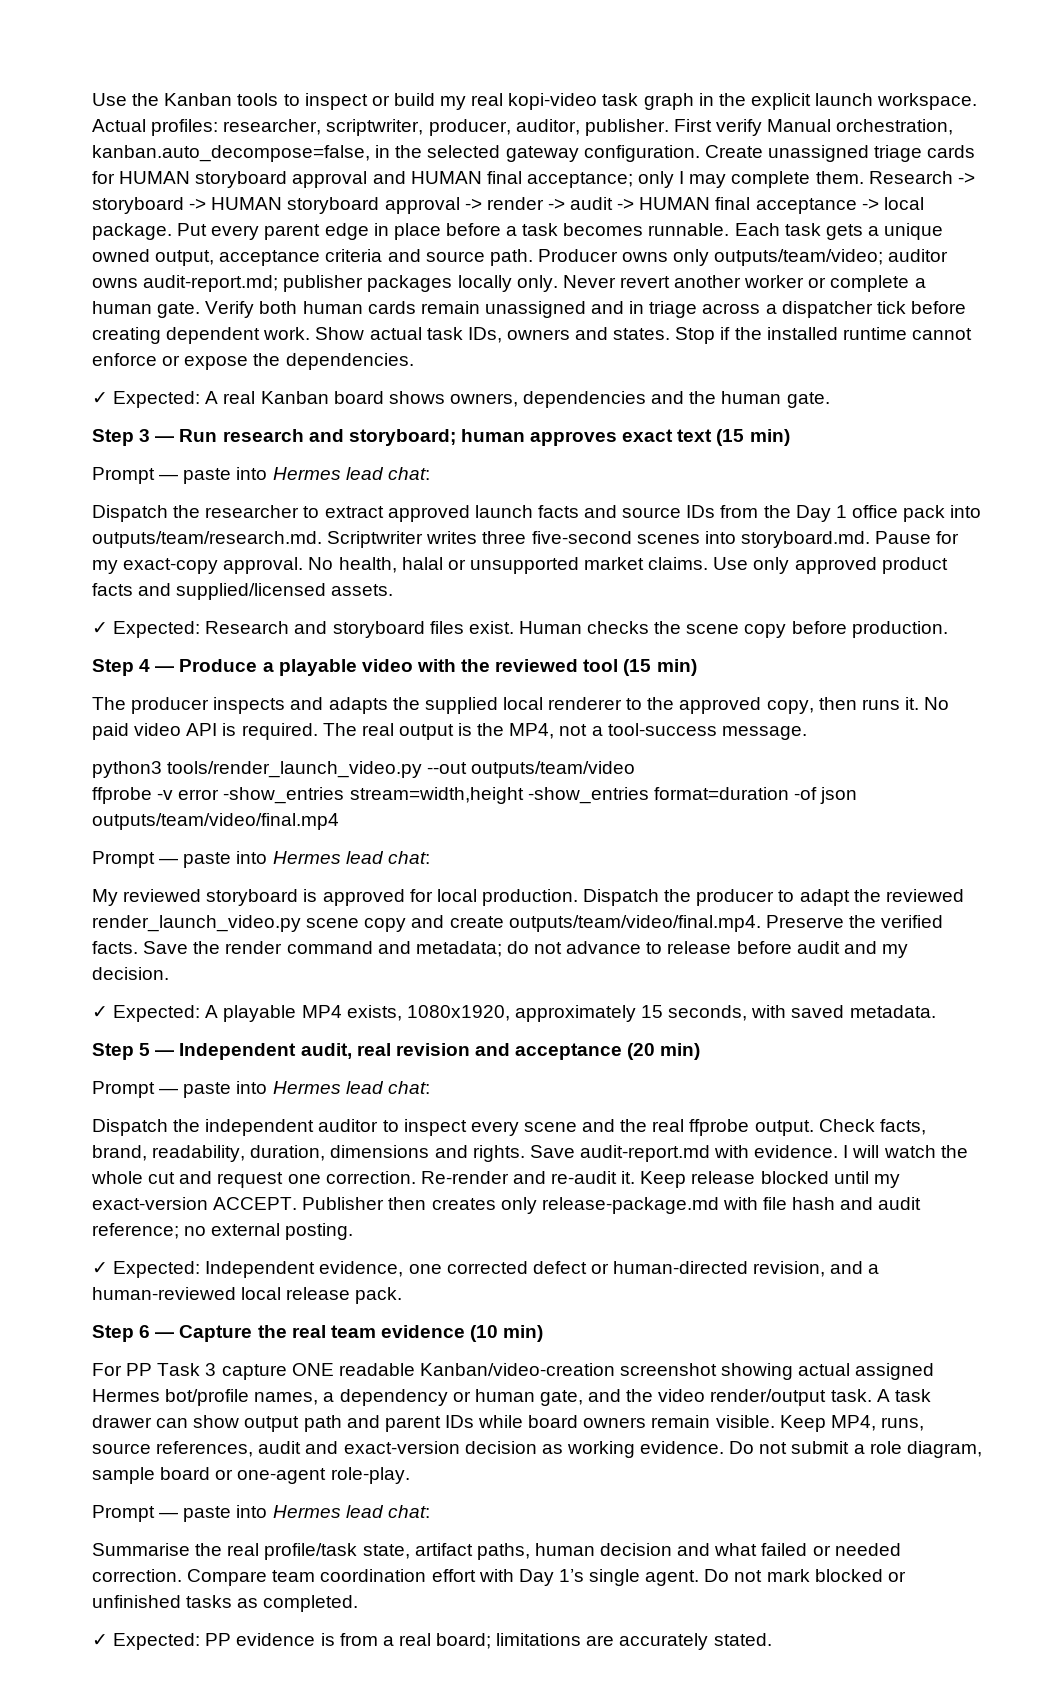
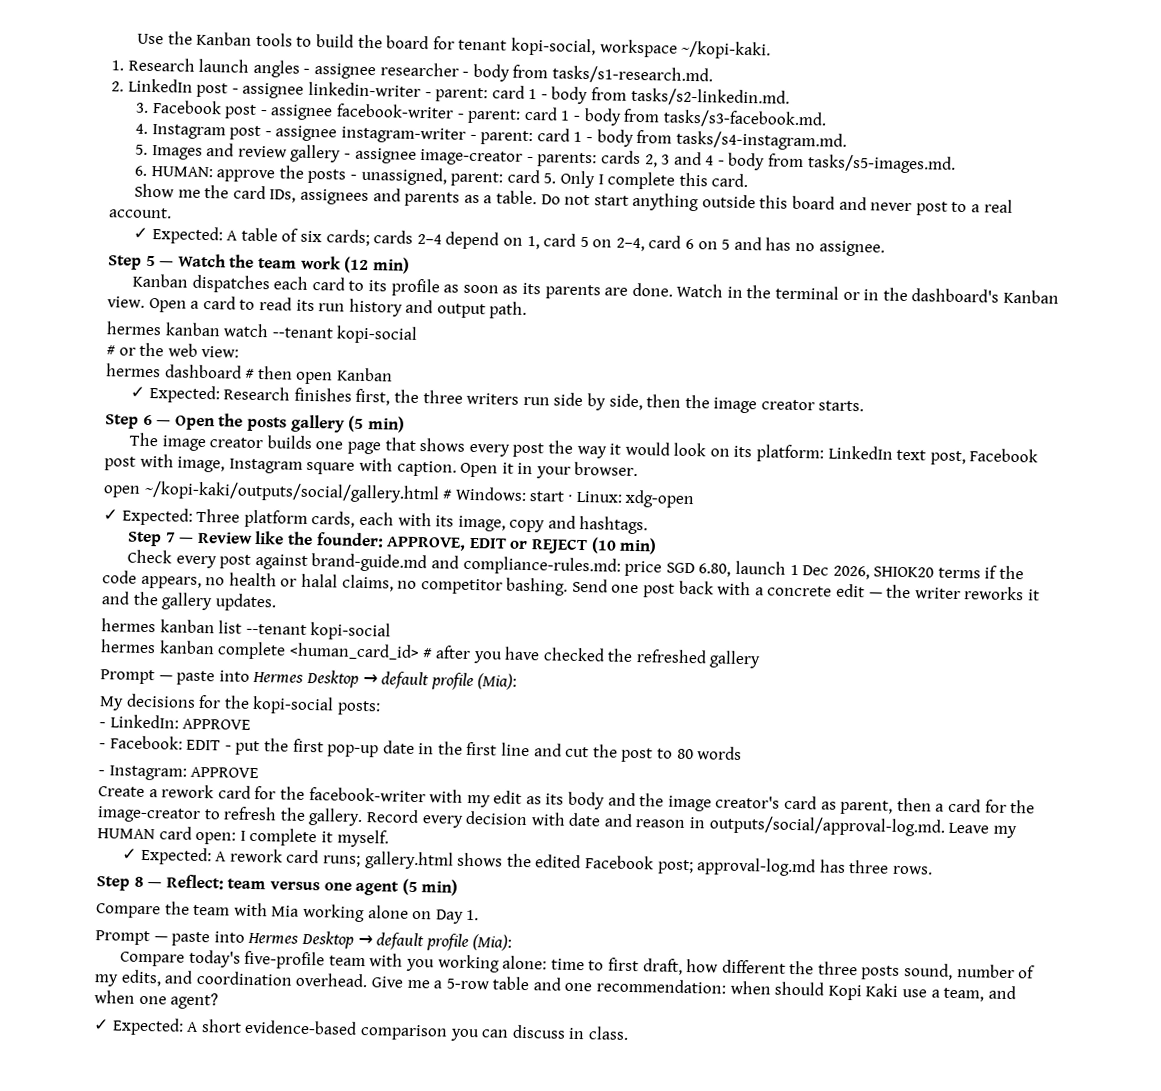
- Use the Kanban tools to inspect or build my real kopi-video task graph in the explicit launch workspace. Actual profiles: researcher, scriptwriter, producer, auditor, publisher. First verify Manual orchestration, kanban.auto_decompose=false, in the selected gateway configuration. Create unassigned triage cards for HUMAN storyboard approval and HUMAN final acceptance; only I may complete them. Research -> storyboard -> HUMAN storyboard approval -> render -> audit -> HUMAN final acceptance -> local package. Put every parent edge in place before a task becomes runnable. Each task gets a unique owned output, acceptance criteria and source path. Producer owns only outputs/team/video; auditor owns audit-report.md; publisher packages locally only. Never revert another worker or complete a human gate. Verify both human cards remain unassigned and in triage across a dispatcher tick before creating dependent work. Show actual task IDs, owners and states. Stop if the installed runtime cannot enforce or expose the dependencies.
- ✓ Expected: A real Kanban board shows owners, dependencies and the human gate.
- Step 3 — Run research and storyboard; human approves exact text (15 min)
- Prompt — paste into Hermes lead chat:
- Dispatch the researcher to extract approved launch facts and source IDs from the Day 1 office pack into outputs/team/research.md. Scriptwriter writes three five-second scenes into storyboard.md. Pause for my exact-copy approval. No health, halal or unsupported market claims. Use only approved product facts and supplied/licensed assets.
- ✓ Expected: Research and storyboard files exist. Human checks the scene copy before production.
- Step 4 — Produce a playable video with the reviewed tool (15 min)
- The producer inspects and adapts the supplied local renderer to the approved copy, then runs it. No paid video API is required. The real output is the MP4, not a tool-success message.
- python3 tools/render_launch_video.py --out outputs/team/video
- ffprobe -v error -show_entries stream=width,height -show_entries format=duration -of json outputs/team/video/final.mp4
- Prompt — paste into Hermes lead chat:
- My reviewed storyboard is approved for local production. Dispatch the producer to adapt the reviewed render_launch_video.py scene copy and create outputs/team/video/final.mp4. Preserve the verified facts. Save the render command and metadata; do not advance to release before audit and my decision.
- ✓ Expected: A playable MP4 exists, 1080x1920, approximately 15 seconds, with saved metadata.
- Step 5 — Independent audit, real revision and acceptance (20 min)
- Prompt — paste into Hermes lead chat:
- Dispatch the independent auditor to inspect every scene and the real ffprobe output. Check facts, brand, readability, duration, dimensions and rights. Save audit-report.md with evidence. I will watch the whole cut and request one correction. Re-render and re-audit it. Keep release blocked until my exact-version ACCEPT. Publisher then creates only release-package.md with file hash and audit reference; no external posting.
- ✓ Expected: Independent evidence, one corrected defect or human-directed revision, and a human-reviewed local release pack.
- Step 6 — Capture the real team evidence (10 min)
- For PP Task 3 capture ONE readable Kanban/video-creation screenshot showing actual assigned Hermes bot/profile names, a dependency or human gate, and the video render/output task. A task drawer can show output path and parent IDs while board owners remain visible. Keep MP4, runs, source references, audit and exact-version decision as working evidence. Do not submit a role diagram, sample board or one-agent role-play.
- Prompt — paste into Hermes lead chat:
- Summarise the real profile/task state, artifact paths, human decision and what failed or needed correction. Compare team coordination effort with Day 1’s single agent. Do not mark blocked or unfinished tasks as completed.
- ✓ Expected: PP evidence is from a real board; limitations are accurately stated.
+ Use the Kanban tools to build the board for tenant kopi-social, workspace ~/kopi-kaki.
+ 1. Research launch angles - assignee researcher - body from tasks/s1-research.md.
+ 2. LinkedIn post - assignee linkedin-writer - parent: card 1 - body from tasks/s2-linkedin.md.
+ 3. Facebook post - assignee facebook-writer - parent: card 1 - body from tasks/s3-facebook.md.
+ 4. Instagram post - assignee instagram-writer - parent: card 1 - body from tasks/s4-instagram.md.
+ 5. Images and review gallery - assignee image-creator - parents: cards 2, 3 and 4 - body from tasks/s5-images.md.
+ 6. HUMAN: approve the posts - unassigned, parent: card 5. Only I complete this card.
+ Show me the card IDs, assignees and parents as a table. Do not start anything outside this board and never post to a real account.
+ ✓ Expected: A table of six cards; cards 2–4 depend on 1, card 5 on 2–4, card 6 on 5 and has no assignee.
+ Step 5 — Watch the team work (12 min)
+ Kanban dispatches each card to its profile as soon as its parents are done. Watch in the terminal or in the dashboard's Kanban view. Open a card to read its run history and output path.
+ hermes kanban watch --tenant kopi-social
+ # or the web view:
+ hermes dashboard # then open Kanban
+ ✓ Expected: Research finishes first, the three writers run side by side, then the image creator starts.
+ Step 6 — Open the posts gallery (5 min)
+ The image creator builds one page that shows every post the way it would look on its platform: LinkedIn text post, Facebook post with image, Instagram square with caption. Open it in your browser.
+ open ~/kopi-kaki/outputs/social/gallery.html # Windows: start · Linux: xdg-open
+ ✓ Expected: Three platform cards, each with its image, copy and hashtags.
+ Step 7 — Review like the founder: APPROVE, EDIT or REJECT (10 min)
+ Check every post against brand-guide.md and compliance-rules.md: price SGD 6.80, launch 1 Dec 2026, SHIOK20 terms if the code appears, no health or halal claims, no competitor bashing. Send one post back with a concrete edit — the writer reworks it and the gallery updates.
+ hermes kanban list --tenant kopi-social
+ hermes kanban complete <human_card_id> # after you have checked the refreshed gallery
+ Prompt — paste into Hermes Desktop → default profile (Mia):
+ My decisions for the kopi-social posts:
+ - LinkedIn: APPROVE
+ - Facebook: EDIT - put the first pop-up date in the first line and cut the post to 80 words
+ - Instagram: APPROVE
+ Create a rework card for the facebook-writer with my edit as its body and the image creator's card as parent, then a card for the image-creator to refresh the gallery. Record every decision with date and reason in outputs/social/approval-log.md. Leave my HUMAN card open: I complete it myself.
+ ✓ Expected: A rework card runs; gallery.html shows the edited Facebook post; approval-log.md has three rows.
+ Step 8 — Reflect: team versus one agent (5 min)
+ Compare the team with Mia working alone on Day 1.
+ Prompt — paste into Hermes Desktop → default profile (Mia):
+ Compare today's five-profile team with you working alone: time to first draft, how different the three posts sound, number of my edits, and coordination overhead. Give me a 5-row table and one recommendation: when should Kopi Kaki use a team, and when one agent?
+ ✓ Expected: A short evidence-based comparison you can discuss in class.

